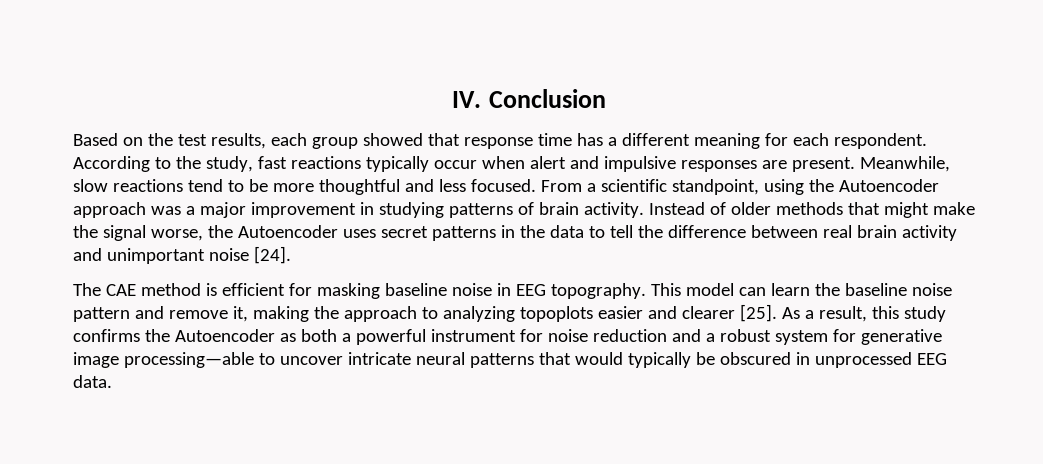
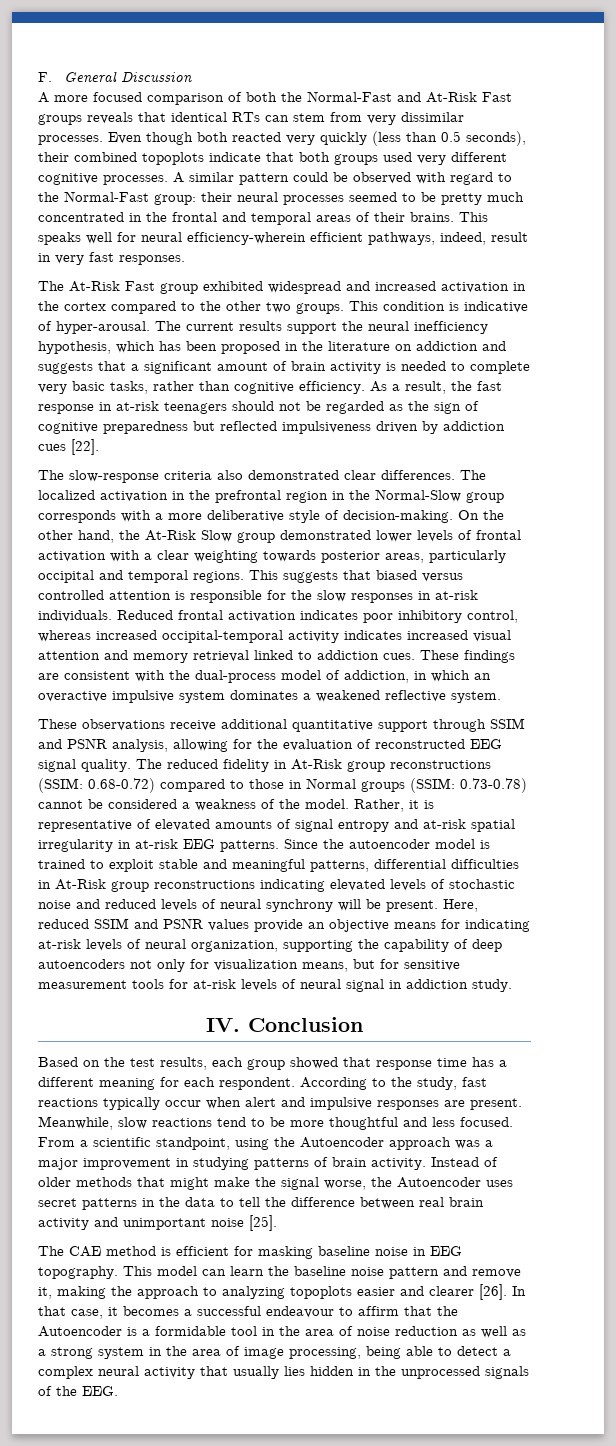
+ F. General Discussion
+ A more focused comparison of both the Normal-Fast and At-Risk Fast groups reveals that identical RTs can stem from very dissimilar processes. Even though both reacted very quickly (less than 0.5 seconds), their combined topoplots indicate that both groups used very different cognitive processes. A similar pattern could be observed with regard to the Normal-Fast group: their neural processes seemed to be pretty much concentrated in the frontal and temporal areas of their brains. This speaks well for neural efficiency-wherein efficient pathways, indeed, result in very fast responses.
+ The At-Risk Fast group exhibited widespread and increased activation in the cortex compared to the other two groups. This condition is indicative of hyper-arousal. The current results support the neural inefficiency hypothesis, which has been proposed in the literature on addiction and suggests that a significant amount of brain activity is needed to complete very basic tasks, rather than cognitive efficiency. As a result, the fast response in at-risk teenagers should not be regarded as the sign of cognitive preparedness but reflected impulsiveness driven by addiction cues [22].
+ The slow-response criteria also demonstrated clear differences. The localized activation in the prefrontal region in the Normal-Slow group corresponds with a more deliberative style of decision-making. On the other hand, the At-Risk Slow group demonstrated lower levels of frontal activation with a clear weighting towards posterior areas, particularly occipital and temporal regions. This suggests that biased versus controlled attention is responsible for the slow responses in at-risk individuals. Reduced frontal activation indicates poor inhibitory control, whereas increased occipital-temporal activity indicates increased visual attention and memory retrieval linked to addiction cues. These findings are consistent with the dual-process model of addiction, in which an overactive impulsive system dominates a weakened reflective system.
+ These observations receive additional quantitative support through SSIM and PSNR analysis, allowing for the evaluation of reconstructed EEG signal quality. The reduced fidelity in At-Risk group reconstructions (SSIM: 0.68-0.72) compared to those in Normal groups (SSIM: 0.73-0.78) cannot be considered a weakness of the model. Rather, it is representative of elevated amounts of signal entropy and at-risk spatial irregularity in at-risk EEG patterns. Since the autoencoder model is trained to exploit stable and meaningful patterns, differential difficulties in At-Risk group reconstructions indicating elevated levels of stochastic noise and reduced levels of neural synchrony will be present. Here, reduced SSIM and PSNR values provide an objective means for indicating at-risk levels of neural organization, supporting the capability of deep autoencoders not only for visualization means, but for sensitive measurement tools for at-risk levels of neural signal in addiction study.
- Instead of older methods that might make the signal worse, the Autoencoder uses secret patterns in the data to tell the difference between real brain activity and unimportant noise [24].
+ Instead of older methods that might make the signal worse, the Autoencoder uses secret patterns in the data to tell the difference between real brain activity and unimportant noise [25].
- This model can learn the baseline noise pattern and remove it, making the approach to analyzing topoplots easier and clearer [25]. As a result, this study confirms the Autoencoder as both a powerful instrument for noise reduction and a robust system for generative image processing—able to uncover intricate neural patterns that would typically be obscured in unprocessed EEG data.
+ This model can learn the baseline noise pattern and remove it, making the approach to analyzing topoplots easier and clearer [26]. In that case, it becomes a successful endeavour to affirm that the Autoencoder is a formidable tool in the area of noise reduction as well as a strong system in the area of image processing, being able to detect a complex neural activity that usually lies hidden in the unprocessed signals of the EEG.

